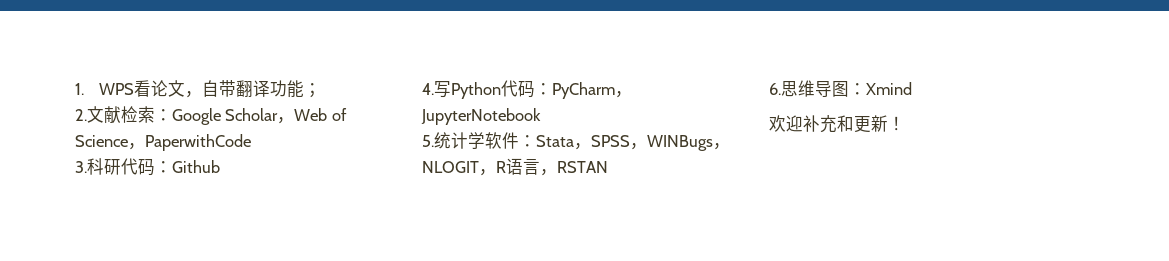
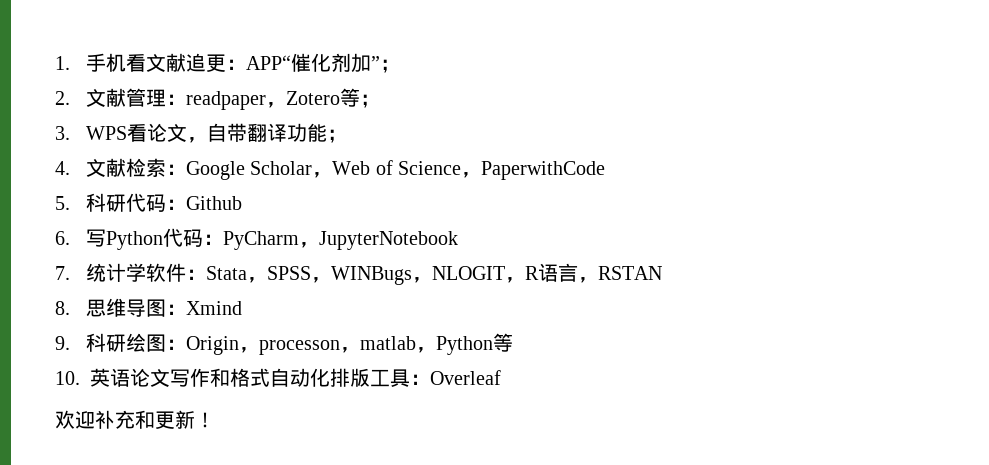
- 1. WPS看论文，自带翻译功能；
+ 1.手机看文献追更：APP“催化剂加”；
+ 2.文献管理：readpaper，Zotero等；
+ 3. WPS看论文，自带翻译功能；
- 2.文献检索：Google Scholar，Web of Science，PaperwithCode
+ 4.文献检索：Google Scholar，Web of Science，PaperwithCode
- 3.科研代码：Github
+ 5.科研代码：Github
- 4.写Python代码：PyCharm，JupyterNotebook
+ 6.写Python代码：PyCharm，JupyterNotebook
- 5.统计学软件：Stata，SPSS，WINBugs，NLOGIT，R语言，RSTAN
+ 7.统计学软件：Stata，SPSS，WINBugs，NLOGIT，R语言，RSTAN
- 6.思维导图：Xmind
+ 8.思维导图：Xmind
+ 9.科研绘图：Origin，processon，matlab，Python等
+ 10.英语论文写作和格式自动化排版工具：Overleaf

